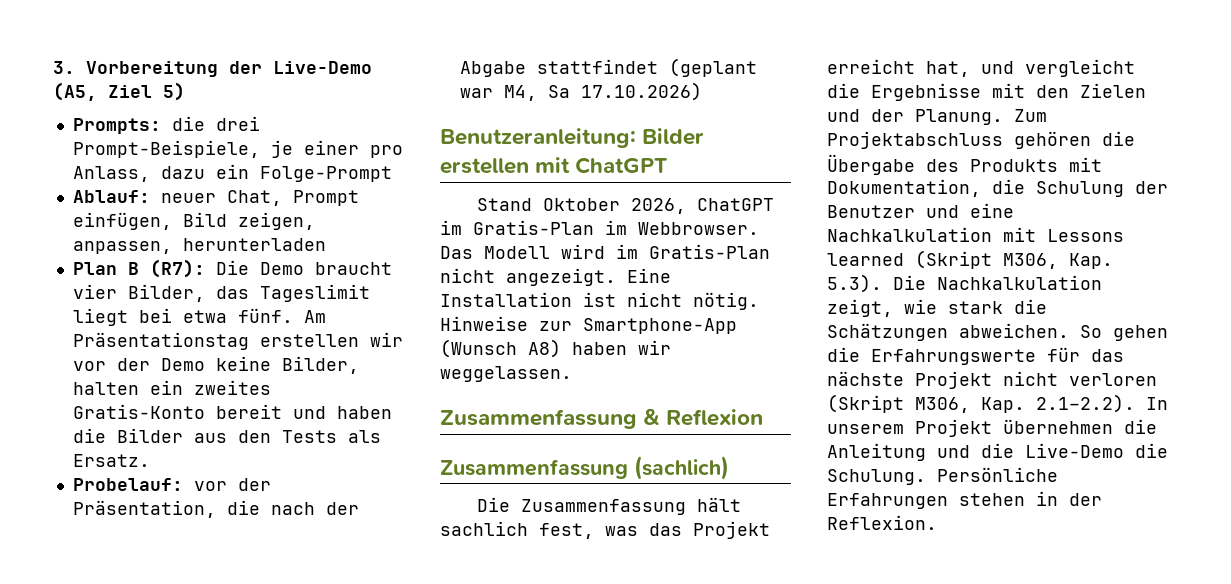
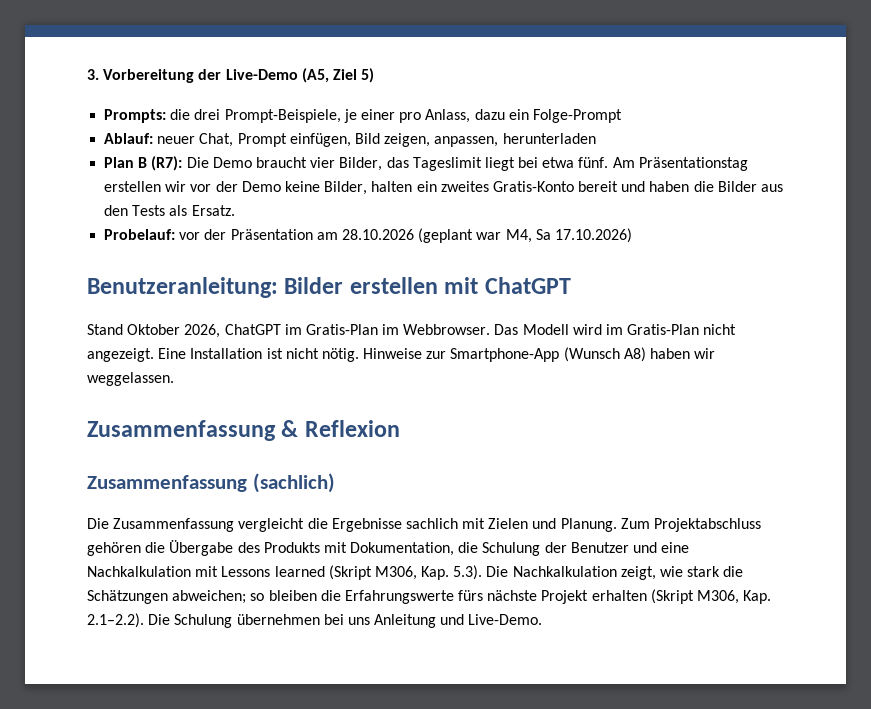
- Probelauf: vor der Präsentation, die nach der Abgabe stattfindet (geplant war M4, Sa 17.10.2026)
+ Probelauf: vor der Präsentation am 28.10.2026 (geplant war M4, Sa 17.10.2026)
- Die Zusammenfassung hält sachlich fest, was das Projekt erreicht hat, und vergleicht die Ergebnisse mit den Zielen und der Planung.
+ Die Zusammenfassung vergleicht die Ergebnisse sachlich mit Zielen und Planung.
- Zum Projektabschluss gehören die Übergabe des Produkts mit Dokumentation, die Schulung der Benutzer und eine Nachkalkulation mit Lessons learned (Skript M306, Kap. 5.3). Die Nachkalkulation zeigt, wie stark die Schätzungen abweichen. So gehen die Erfahrungswerte für das nächste Projekt nicht verloren (Skript M306, Kap. 2.1–2.2). In unserem Projekt übernehmen die Anleitung und die Live-Demo die Schulung. Persönliche Erfahrungen stehen in der Reflexion.
+ Zum Projektabschluss gehören die Übergabe des Produkts mit Dokumentation, die Schulung der Benutzer und eine Nachkalkulation mit Lessons learned (Skript M306, Kap. 5.3). Die Nachkalkulation zeigt, wie stark die Schätzungen abweichen; so bleiben die Erfahrungswerte fürs nächste Projekt erhalten (Skript M306, Kap. 2.1–2.2). Die Schulung übernehmen bei uns Anleitung und Live-Demo.

